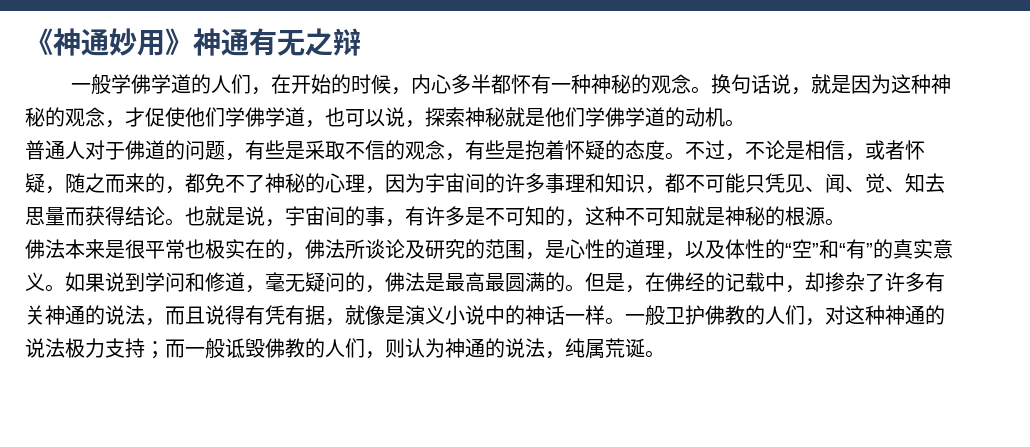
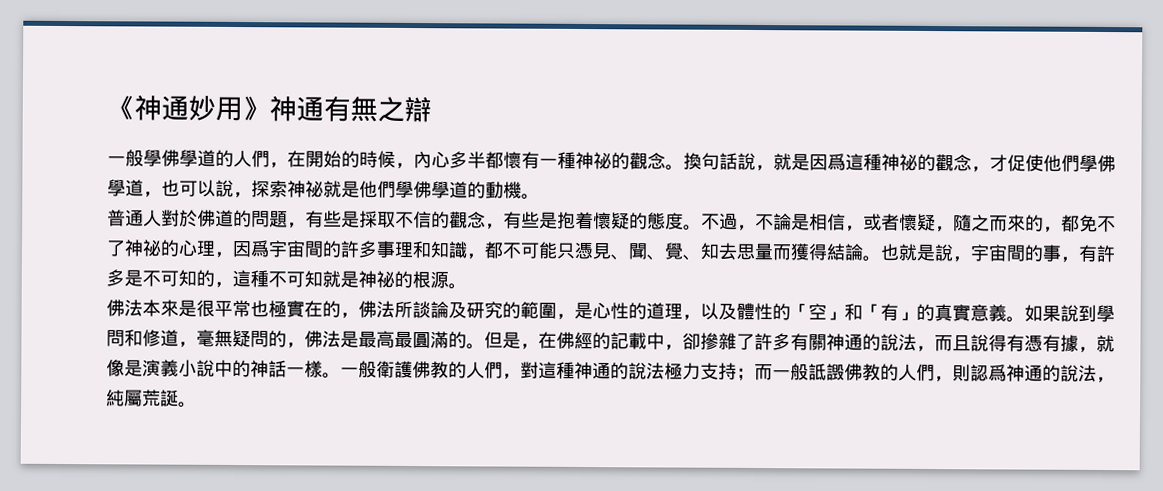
- 《神通妙用》神通有无之辩
- 一般学佛学道的人们，在开始的时候，内心多半都怀有一种神秘的观念。换句话说，就是因为这种神秘的观念，才促使他们学佛学道，也可以说，探索神秘就是他们学佛学道的动机。
+ 《神通妙用》神通有無之辯
+ 一般學佛學道的人們，在開始的時候，內心多半都懷有一種神祕的觀念。換句話說，就是因爲這種神祕的觀念，才促使他們學佛學道，也可以說，探索神祕就是他們學佛學道的動機。
- 普通人对于佛道的问题，有些是采取不信的观念，有些是抱着怀疑的态度。不过，不论是相信，或者怀疑，随之而来的，都免不了神秘的心理，因为宇宙间的许多事理和知识，都不可能只凭见、闻、觉、知去思量而获得结论。也就是说，宇宙间的事，有许多是不可知的，这种不可知就是神秘的根源。
+ 普通人對於佛道的問題，有些是採取不信的觀念，有些是抱着懷疑的態度。不過，不論是相信，或者懷疑，隨之而來的，都免不了神祕的心理，因爲宇宙間的許多事理和知識，都不可能只憑見、聞、覺、知去思量而獲得結論。也就是說，宇宙間的事，有許多是不可知的，這種不可知就是神祕的根源。
- 佛法本来是很平常也极实在的，佛法所谈论及研究的范围，是心性的道理，以及体性的“空”和“有”的真实意义。如果说到学问和修道，毫无疑问的，佛法是最高最圆满的。
+ 佛法本來是很平常也極實在的，佛法所談論及研究的範圍，是心性的道理，以及體性的「空」和「有」的真實意義。如果說到學問和修道，毫無疑問的，佛法是最高最圓滿的。
- 但是，在佛经的记载中，却掺杂了许多有关神通的说法，而且说得有凭有据，就像是演义小说中的神话一样。一般卫护佛教的人们，对这种神通的说法极力支持；而一般诋毁佛教的人们，则认为神通的说法，纯属荒诞。
+ 但是，在佛經的記載中，卻摻雜了許多有關神通的說法，而且說得有憑有據，就像是演義小說中的神話一樣。一般衛護佛教的人們，對這種神通的說法極力支持；而一般詆譭佛教的人們，則認爲神通的說法，純屬荒誕。

